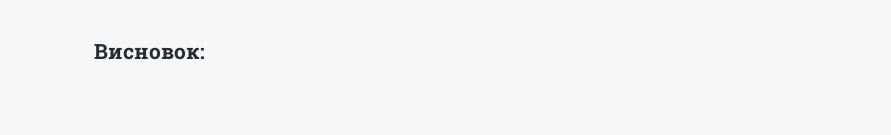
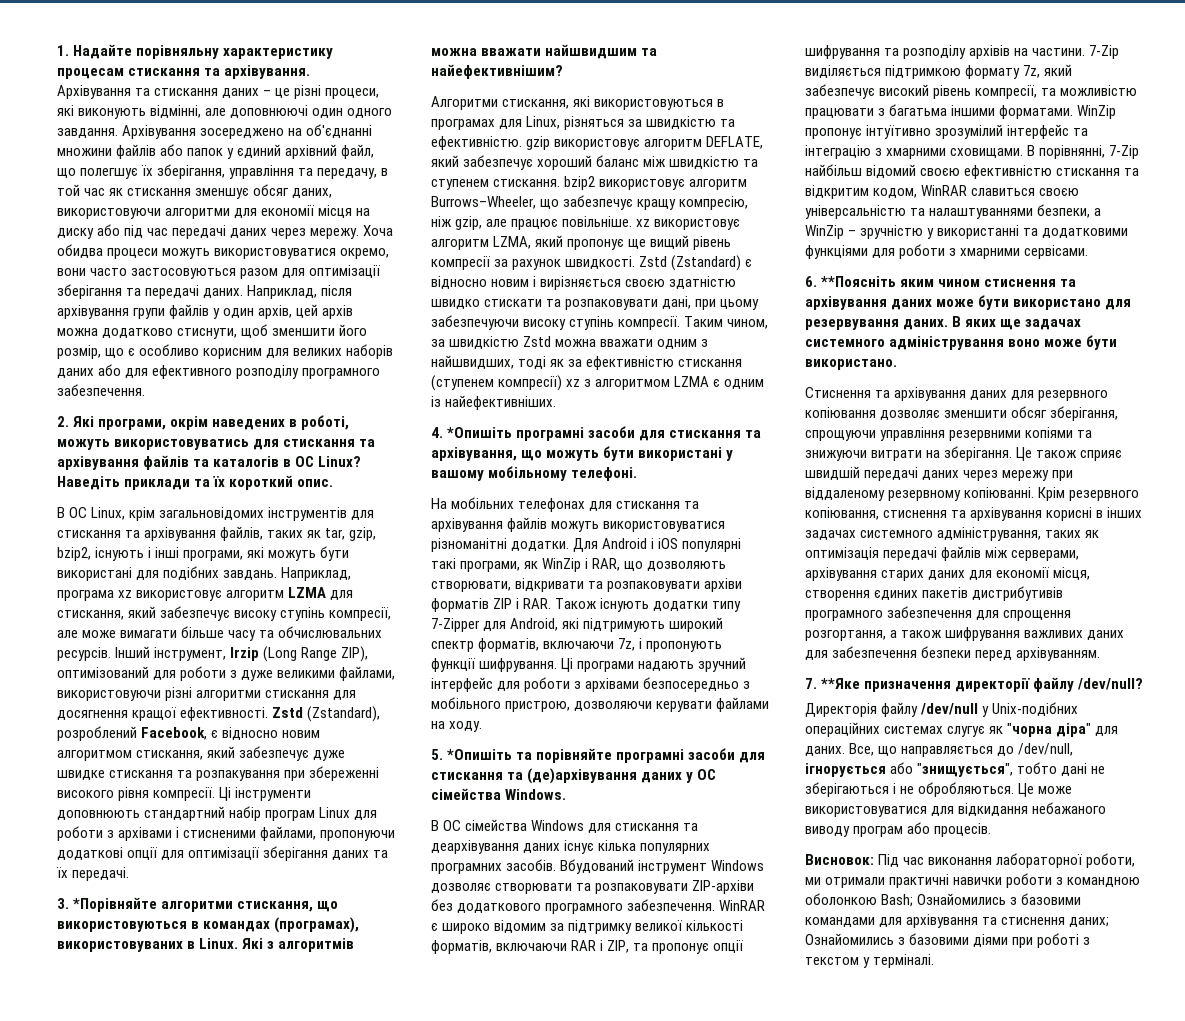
- Висновок:
+ 1. Надайте порівняльну характеристику процесам стискання та архівування.
+ Архівування та стискання даних – це різні процеси, які виконують відмінні, але доповнюючі один одного завдання. Архівування зосереджено на об'єднанні множини файлів або папок у єдиний архівний файл, що полегшує їх зберігання, управління та передачу, в той час як стискання зменшує обсяг даних, використовуючи алгоритми для економії місця на диску або під час передачі даних через мережу. Хоча обидва процеси можуть використовуватися окремо, вони часто застосовуються разом для оптимізації зберігання та передачі даних. Наприклад, після архівування групи файлів у один архів, цей архів можна додатково стиснути, щоб зменшити його розмір, що є особливо корисним для великих наборів даних або для ефективного розподілу програмного забезпечення.
+ 2. Які програми, окрім наведених в роботі, можуть використовуватись для стискання та архівування файлів та каталогів в ОС Linux? Наведіть приклади та їх короткий опис.
+ В ОС Linux, крім загальновідомих інструментів для стискання та архівування файлів, таких як tar, gzip, bzip2, існують і інші програми, які можуть бути використані для подібних завдань. Наприклад, програма xz використовує алгоритм LZMA для стискання, який забезпечує високу ступінь компресії, але може вимагати більше часу та обчислювальних ресурсів. Інший інструмент, lrzip (Long Range ZIP), оптимізований для роботи з дуже великими файлами, використовуючи різні алгоритми стискання для досягнення кращої ефективності. Zstd (Zstandard), розроблений Facebook, є відносно новим алгоритмом стискання, який забезпечує дуже швидке стискання та розпакування при збереженні високого рівня компресії. Ці інструменти доповнюють стандартний набір програм Linux для роботи з архівами і стисненими файлами, пропонуючи додаткові опції для оптимізації зберігання даних та їх передачі.
+ 3. *Порівняйте алгоритми стискання, що використовуються в командах (програмах), використовуваних в Linux. Які з алгоритмів можна вважати найшвидшим та найефективнішим?
+ Алгоритми стискання, які використовуються в програмах для Linux, різняться за швидкістю та ефективністю. gzip використовує алгоритм DEFLATE, який забезпечує хороший баланс між швидкістю та ступенем стискання. bzip2 використовує алгоритм Burrows–Wheeler, що забезпечує кращу компресію, ніж gzip, але працює повільніше. xz використовує алгоритм LZMA, який пропонує ще вищий рівень компресії за рахунок швидкості. Zstd (Zstandard) є відносно новим і вирізняється своєю здатністю швидко стискати та розпаковувати дані, при цьому забезпечуючи високу ступінь компресії. Таким чином, за швидкістю Zstd можна вважати одним з найшвидших, тоді як за ефективністю стискання (ступенем компресії) xz з алгоритмом LZMA є одним із найефективніших.
+ 4. *Опишіть програмні засоби для стискання та архівування, що можуть бути використані у вашому мобільному телефоні.
+ На мобільних телефонах для стискання та архівування файлів можуть використовуватися різноманітні додатки. Для Android і iOS популярні такі програми, як WinZip і RAR, що дозволяють створювати, відкривати та розпаковувати архіви форматів ZIP і RAR. Також існують додатки типу 7-Zipper для Android, які підтримують широкий спектр форматів, включаючи 7z, і пропонують функції шифрування. Ці програми надають зручний інтерфейс для роботи з архівами безпосередньо з мобільного пристрою, дозволяючи керувати файлами на ходу.
+ 5. *Опишіть та порівняйте програмні засоби для стискання та (де)архівування даних у ОС сімейства Windows.
+ В ОС сімейства Windows для стискання та деархівування даних існує кілька популярних програмних засобів. Вбудований інструмент Windows дозволяє створювати та розпаковувати ZIP-архіви без додаткового програмного забезпечення. WinRAR є широко відомим за підтримку великої кількості форматів, включаючи RAR і ZIP, та пропонує опції шифрування та розподілу архівів на частини. 7-Zip виділяється підтримкою формату 7z, який забезпечує високий рівень компресії, та можливістю працювати з багатьма іншими форматами. WinZip пропонує інтуїтивно зрозумілий інтерфейс та інтеграцію з хмарними сховищами. В порівнянні, 7-Zip найбільш відомий своєю ефективністю стискання та відкритим кодом, WinRAR славиться своєю універсальністю та налаштуваннями безпеки, а WinZip – зручністю у використанні та додатковими функціями для роботи з хмарними сервісами.
+ 6. **Поясніть яким чином стиснення та архівування даних може бути використано для резервування даних. В яких ще задачах системного адміністрування воно може бути використано.
+ Стиснення та архівування даних для резервного копіювання дозволяє зменшити обсяг зберігання, спрощуючи управління резервними копіями та знижуючи витрати на зберігання. Це також сприяє швидшій передачі даних через мережу при віддаленому резервному копіюванні. Крім резервного копіювання, стиснення та архівування корисні в інших задачах системного адміністрування, таких як оптимізація передачі файлів між серверами, архівування старих даних для економії місця, створення єдиних пакетів дистрибутивів програмного забезпечення для спрощення розгортання, а також шифрування важливих даних для забезпечення безпеки перед архівуванням.
+ 7. **Яке призначення директорії файлу /dev/null?
+ Директорія файлу /dev/null у Unix-подібних операційних системах слугує як "чорна діра" для даних. Все, що направляється до /dev/null, ігнорується або "знищується", тобто дані не зберігаються і не обробляються. Це може використовуватися для відкидання небажаного виводу програм або процесів.
+ Висновок: Пiд час виконання лабораторної роботи, ми отримали практичнi навички роботи з командною оболонкою Bash; Ознайомились з базовими командами для архівування та стиснення даних; Ознайомились з базовими діями при роботі з текстом у терміналі.

